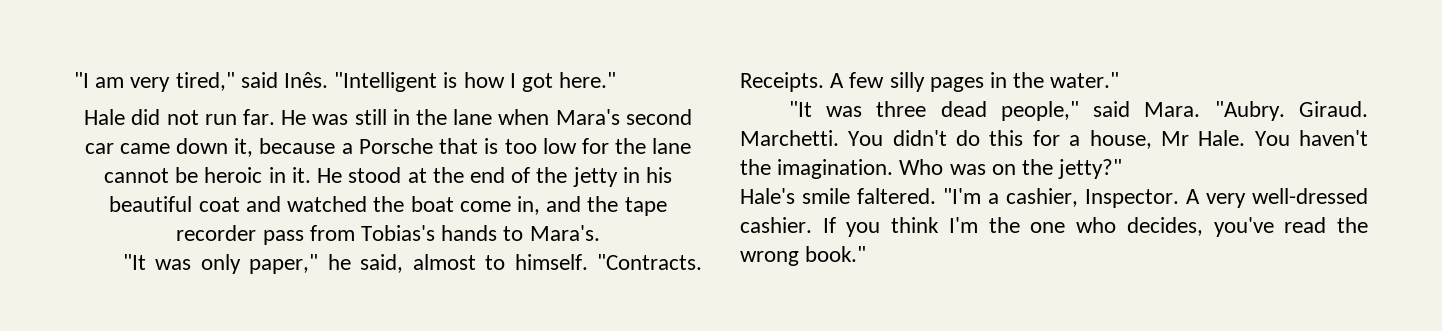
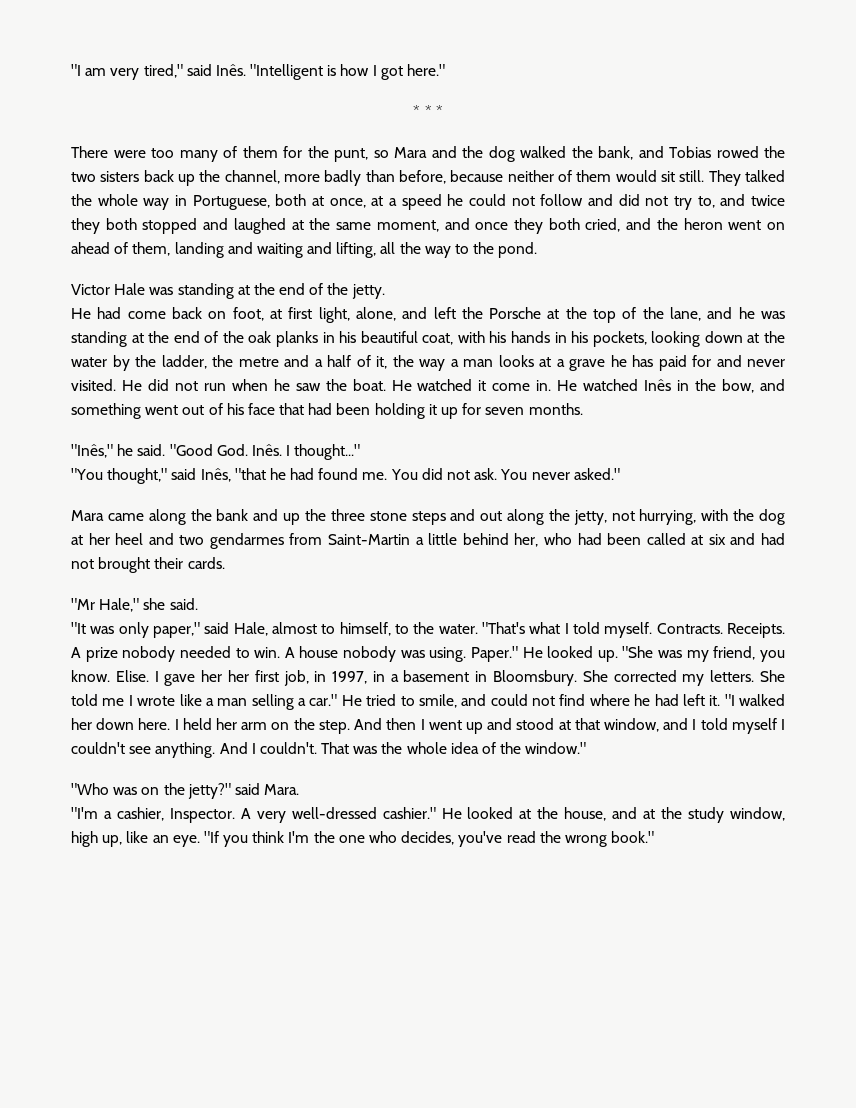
- Hale did not run far. He was still in the lane when Mara's second car came down it, because a Porsche that is too low for the lane cannot be heroic in it. He stood at the end of the jetty in his beautiful coat and watched the boat come in, and the tape recorder pass from Tobias's hands to Mara's.
- "It was only paper," he said, almost to himself. "Contracts. Receipts. A few silly pages in the water."
- "It was three dead people," said Mara. "Aubry. Giraud. Marchetti. You didn't do this for a house, Mr Hale. You haven't the imagination. Who was on the jetty?"
- Hale's smile faltered. "I'm a cashier, Inspector.
+ * * *
+ There were too many of them for the punt, so Mara and the dog walked the bank, and Tobias rowed the two sisters back up the channel, more badly than before, because neither of them would sit still. They talked the whole way in Portuguese, both at once, at a speed he could not follow and did not try to, and twice they both stopped and laughed at the same moment, and once they both cried, and the heron went on ahead of them, landing and waiting and lifting, all the way to the pond.
+ Victor Hale was standing at the end of the jetty.
+ He had come back on foot, at first light, alone, and left the Porsche at the top of the lane, and he was standing at the end of the oak planks in his beautiful coat, with his hands in his pockets, looking down at the water by the ladder, the metre and a half of it, the way a man looks at a grave he has paid for and never visited. He did not run when he saw the boat. He watched it come in. He watched Inês in the bow, and something went out of his face that had been holding it up for seven months.
+ "Inês," he said. "Good God. Inês. I thought..."
+ "You thought," said Inês, "that he had found me. You did not ask. You never asked."
+ Mara came along the bank and up the three stone steps and out along the jetty, not hurrying, with the dog at her heel and two gendarmes from Saint-Martin a little behind her, who had been called at six and had not brought their cards.
+ "Mr Hale," she said.
+ "It was only paper," said Hale, almost to himself, to the water. "That's what I told myself. Contracts. Receipts. A prize nobody needed to win. A house nobody was using. Paper." He looked up. "She was my friend, you know. Elise. I gave her her first job, in 1997, in a basement in Bloomsbury. She corrected my letters. She told me I wrote like a man selling a car." He tried to smile, and could not find where he had left it. "I walked her down here. I held her arm on the step. And then I went up and stood at that window, and I told myself I couldn't see anything. And I couldn't. That was the whole idea of the window."
+ "Who was on the jetty?" said Mara.
+ "I'm a cashier, Inspector.
- A very well-dressed cashier. If you think I'm the one who decides, you've read the wrong book."
+ A very well-dressed cashier." He looked at the house, and at the study window, high up, like an eye. "If you think I'm the one who decides, you've read the wrong book."

